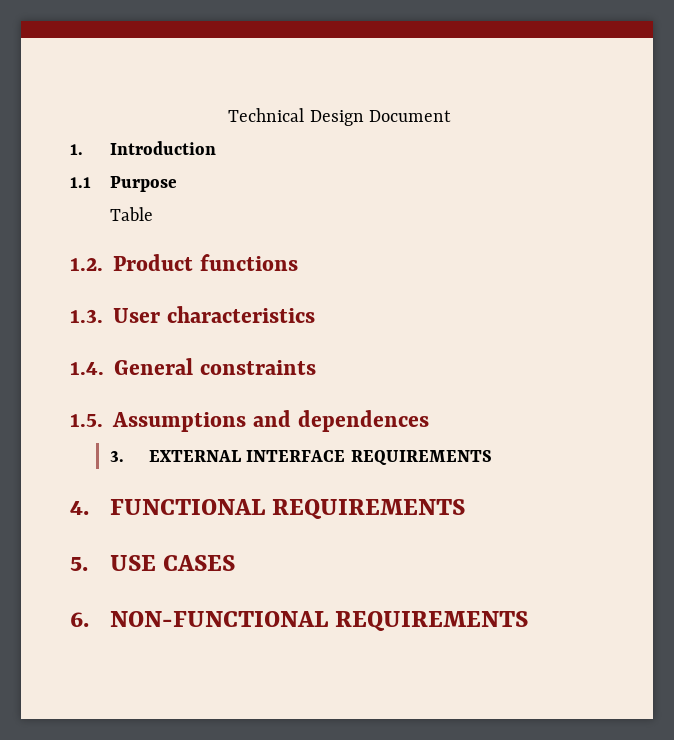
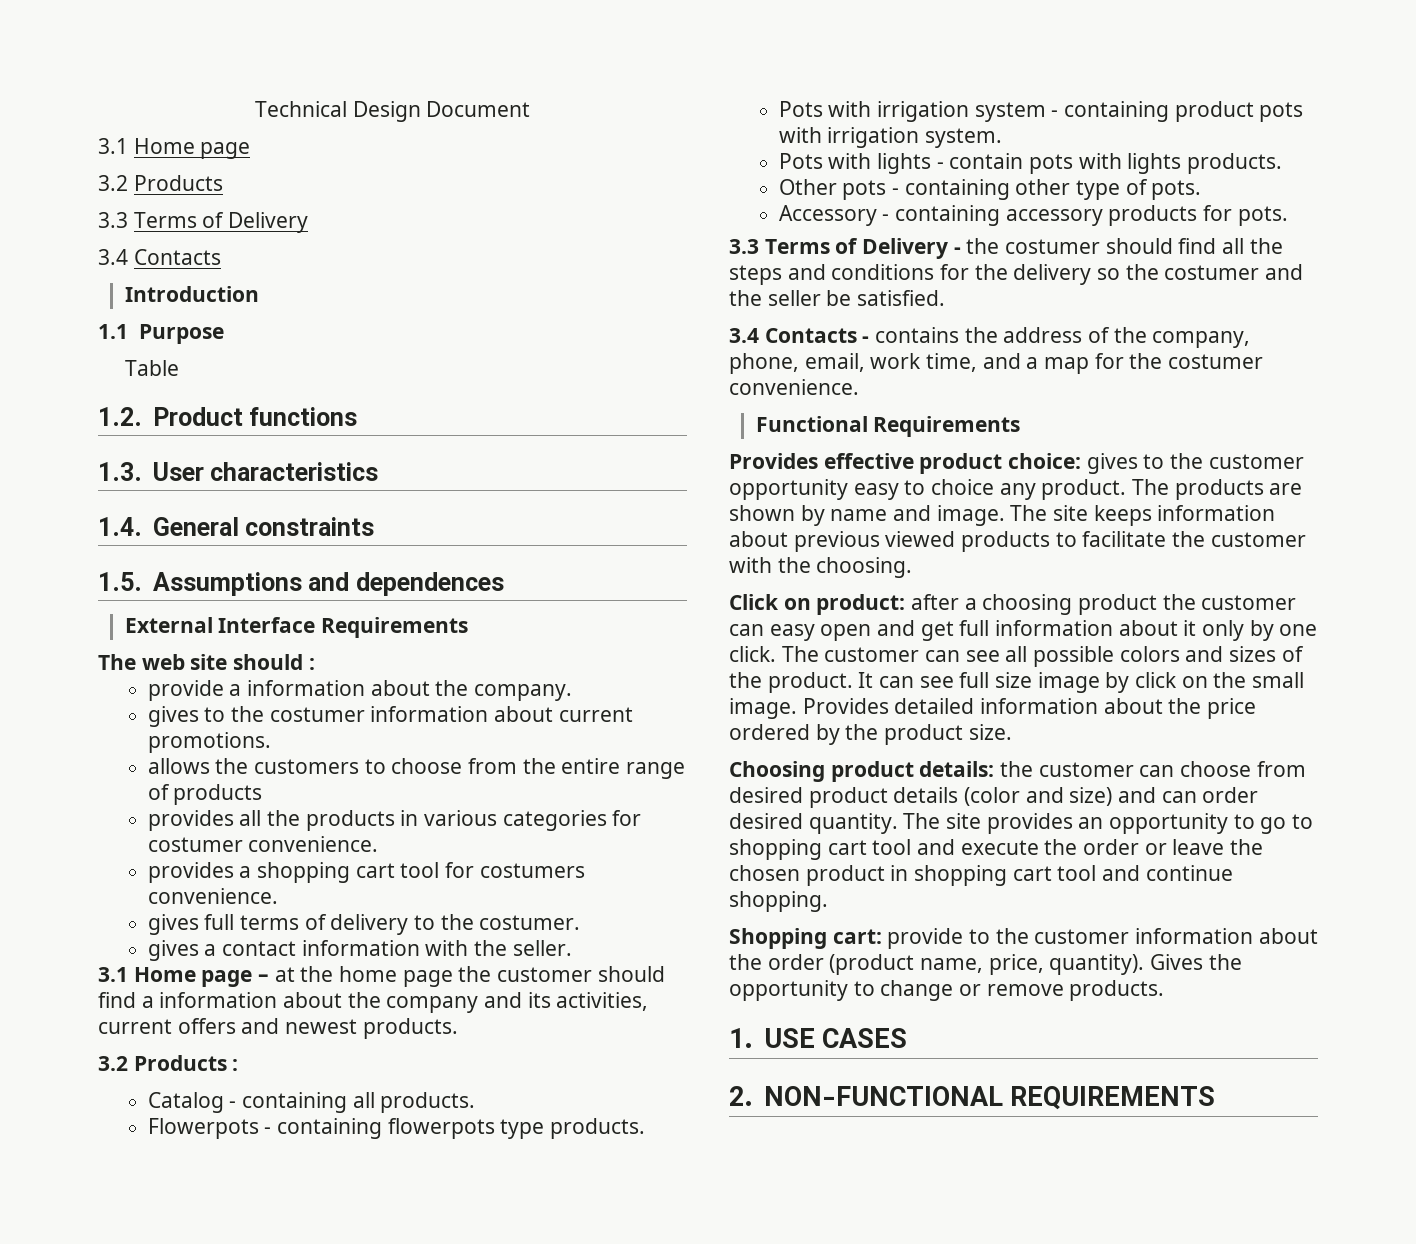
  Technical Design Document
- 1. Introduction
+ 3.1 Home page
+ 3.2 Products
+ 3.3 Terms of Delivery
+ 3.4 Contacts
+ Introduction
- 3. EXTERNAL INTERFACE REQUIREMENTS
- 4. FUNCTIONAL REQUIREMENTS
- 5. USE CASES
+ External Interface Requirements
+ The web site should :
+ provide a information about the company.
+ gives to the costumer information about current promotions.
+ allows the customers to choose from the entire range of products
+ provides all the products in various categories for costumer convenience.
+ provides a shopping cart tool for costumers convenience.
+ gives full terms of delivery to the costumer.
+ gives a contact information with the seller.
+ 3.1 Home page – at the home page the customer should find a information about the company and its activities, current offers and newest products.
+ 3.2 Products :
+ Catalog - containing all products.
+ Flowerpots - containing flowerpots type products.
+ Pots with irrigation system - containing product pots with irrigation system.
+ Pots with lights - contain pots with lights products.
+ Other pots - containing other type of pots.
+ Accessory - containing accessory products for pots.
+ 3.3 Terms of Delivery - the costumer should find all the steps and conditions for the delivery so the costumer and the seller be satisfied.
+ 3.4 Contacts - contains the address of the company, phone, email, work time, and a map for the costumer convenience.
+ Functional Requirements
+ Provides effective product choice: gives to the customer opportunity easy to choice any product. The products are shown by name and image. The site keeps information about previous viewed products to facilitate the customer with the choosing.
+ Click on product: after a choosing product the customer can easy open and get full information about it only by one click. The customer can see all possible colors and sizes of the product. It can see full size image by click on the small image. Provides detailed information about the price ordered by the product size.
+ Choosing product details: the customer can choose from desired product details (color and size) and can order desired quantity. The site provides an opportunity to go to shopping cart tool and execute the order or leave the chosen product in shopping cart tool and continue shopping.
+ Shopping cart: provide to the customer information about the order (product name, price, quantity). Gives the opportunity to change or remove products.
+ 1. USE CASES
- 6. NON-FUNCTIONAL REQUIREMENTS
+ 2. NON-FUNCTIONAL REQUIREMENTS

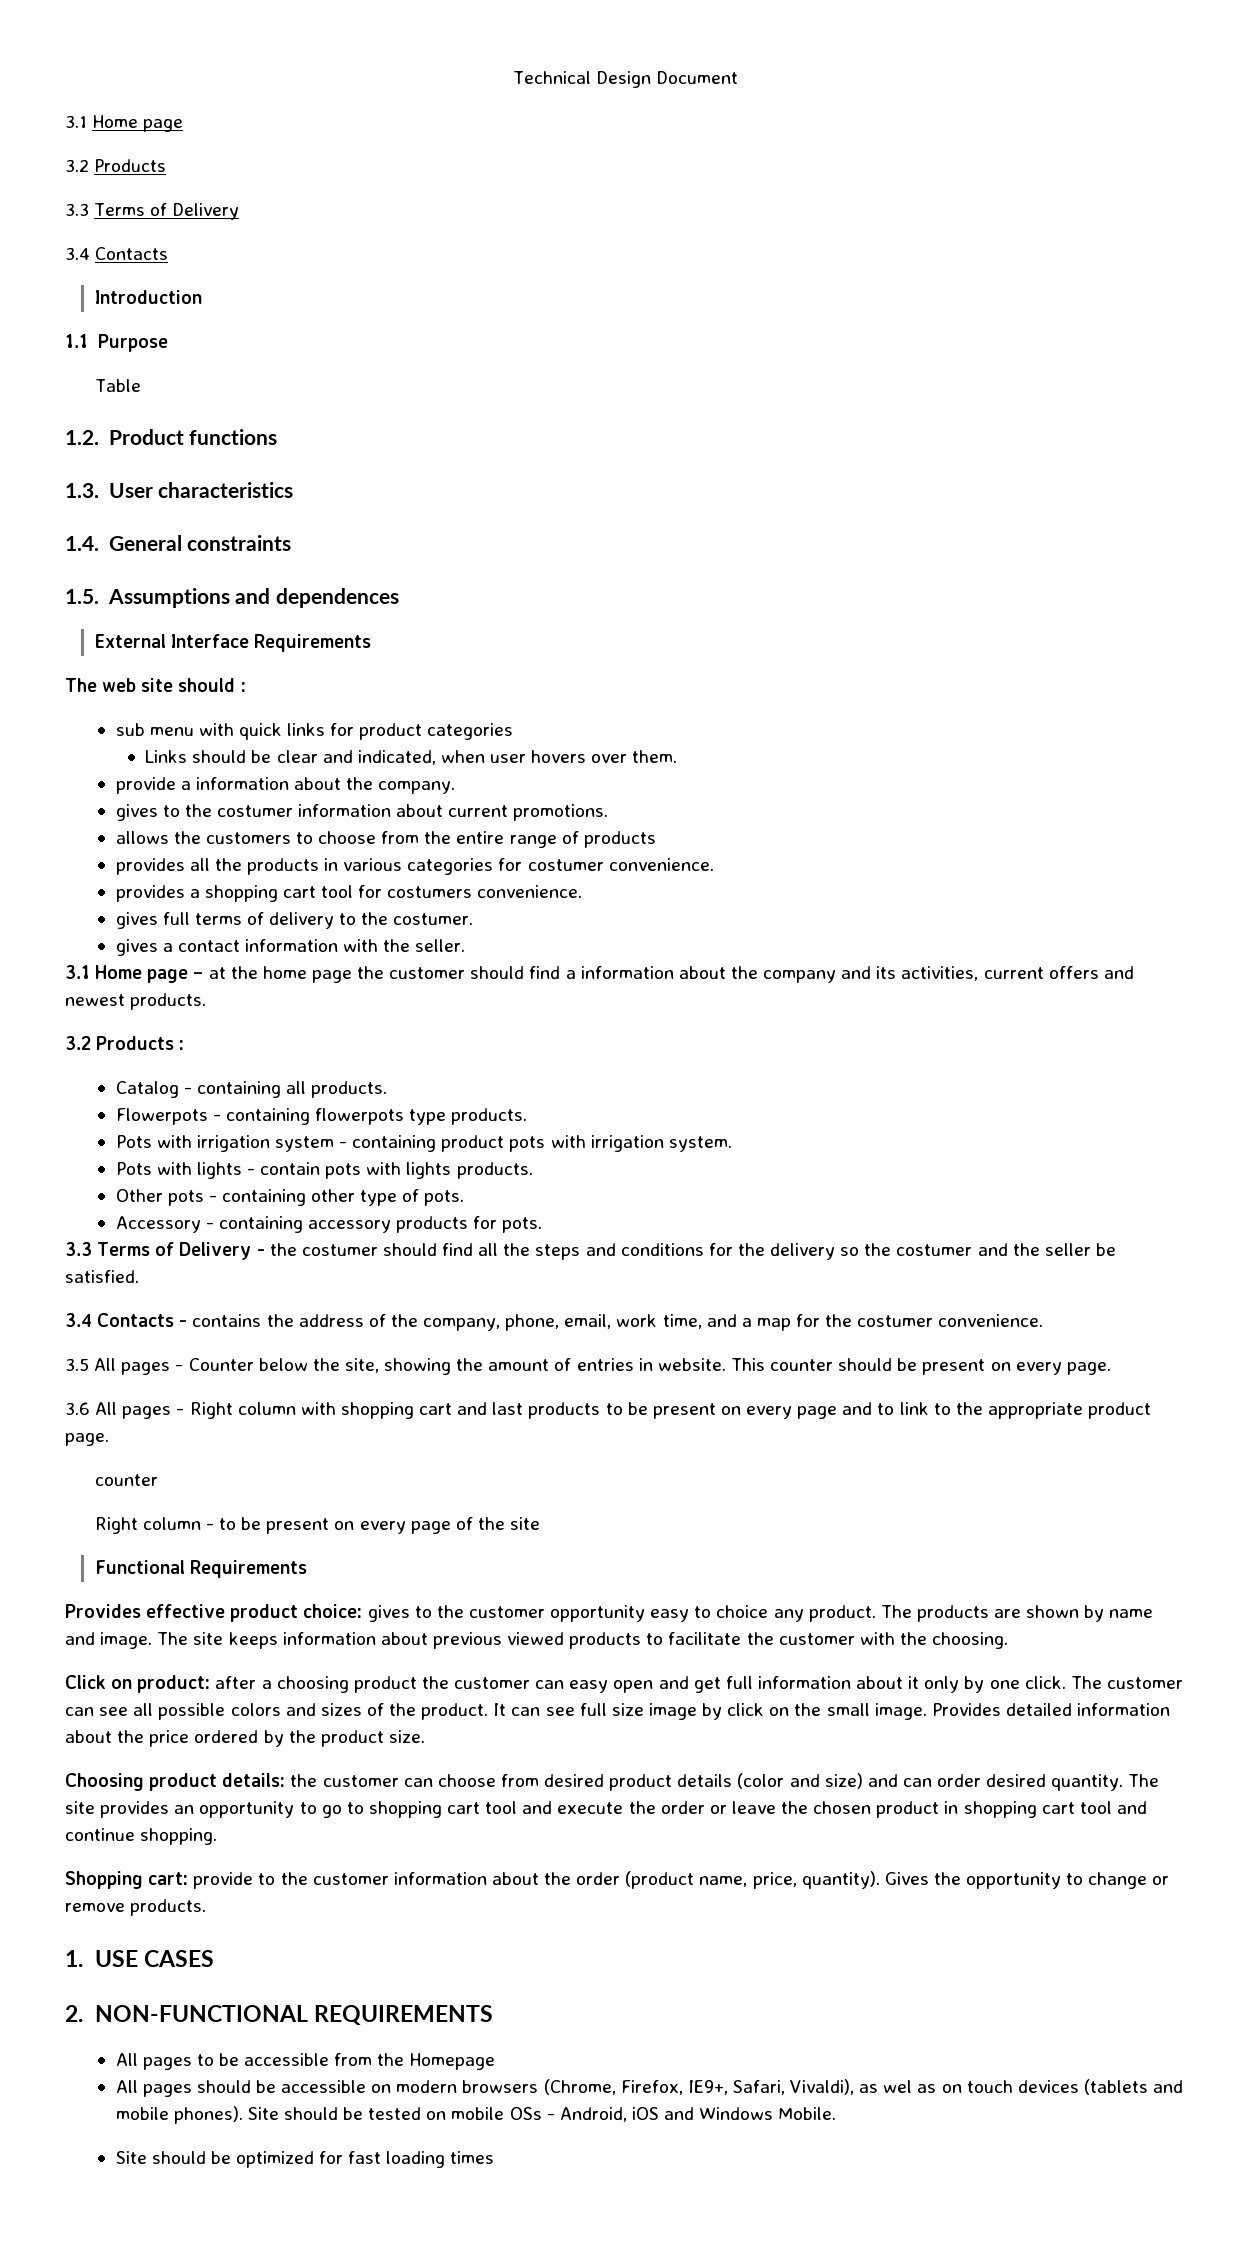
+ sub menu with quick links for product categories
+ Links should be clear and indicated, when user hovers over them.
+ 3.5 All pages - Counter below the site, showing the amount of entries in website. This counter should be present on every page.
+ 3.6 All pages - Right column with shopping cart and last products to be present on every page and to link to the appropriate product page.
+ counter
+ Right column - to be present on every page of the site
+ All pages to be accessible from the Homepage
+ All pages should be accessible on modern browsers (Chrome, Firefox, IE9+, Safari, Vivaldi), as wel as on touch devices (tablets and mobile phones). Site should be tested on mobile OSs - Android, iOS and Windows Mobile.
+ Site should be optimized for fast loading times

